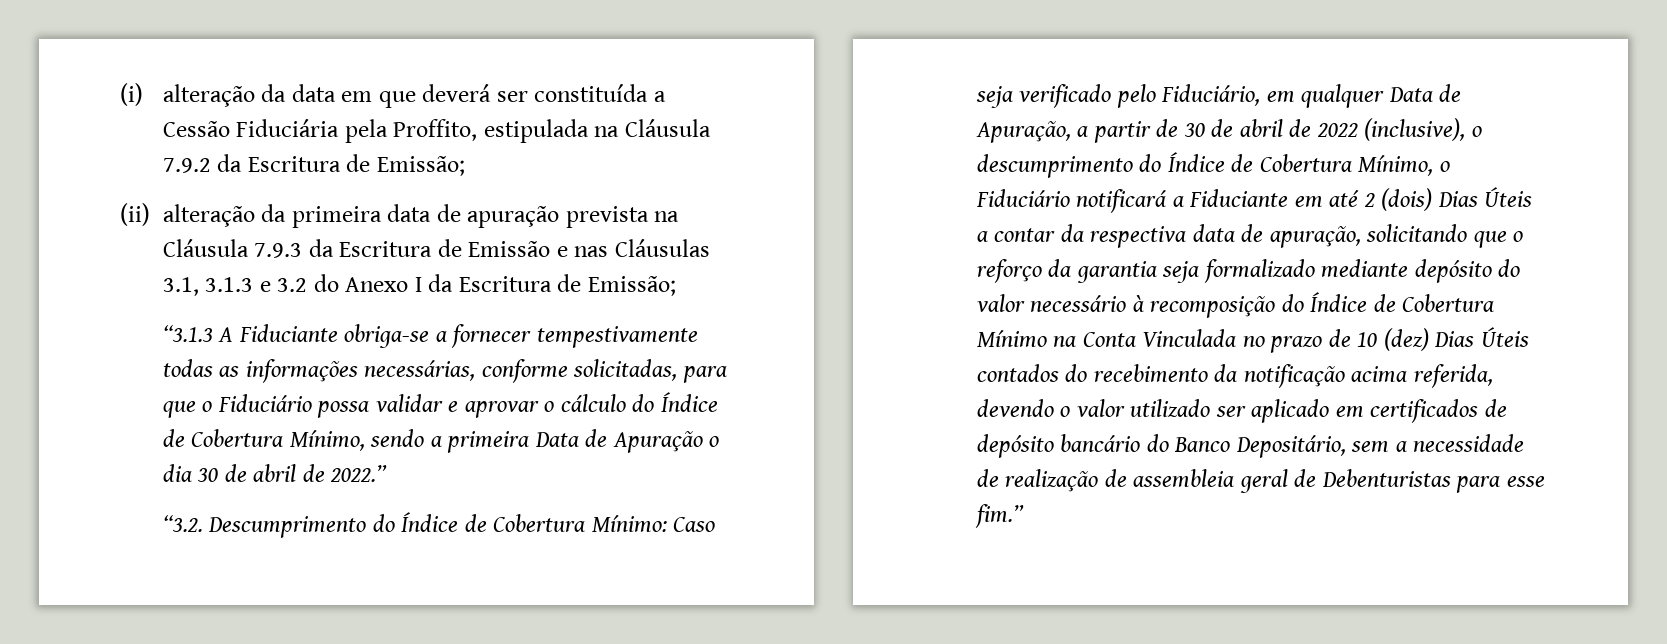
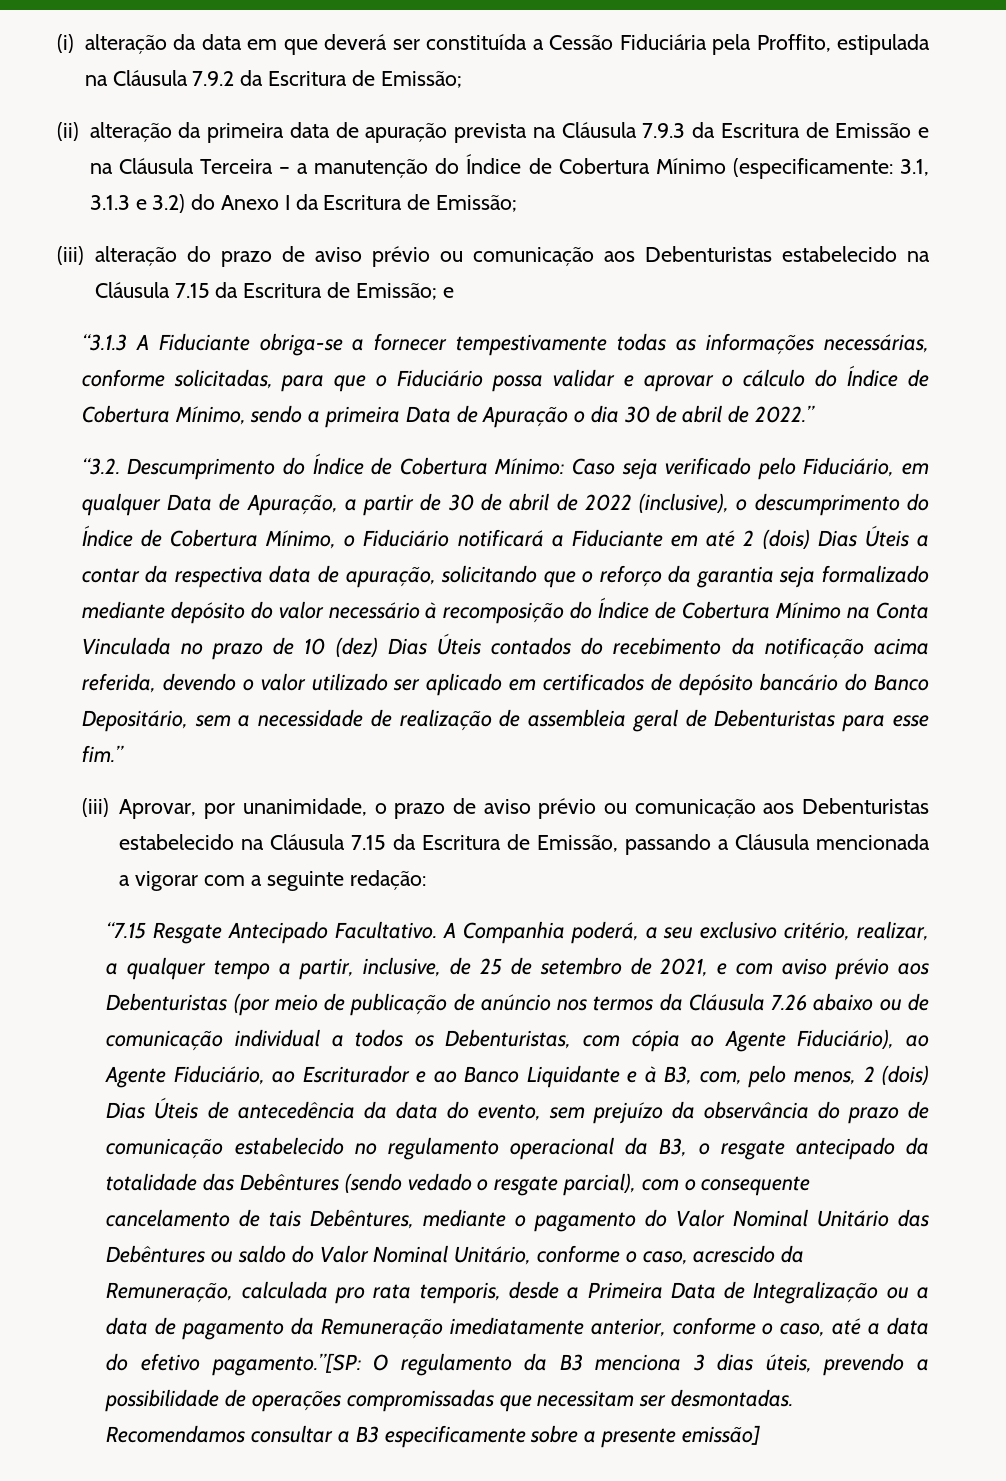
- (ii) alteração da primeira data de apuração prevista na Cláusula 7.9.3 da Escritura de Emissão e nas Cláusulas 3.1, 3.1.3 e 3.2 do Anexo I da Escritura de Emissão;
+ (ii) alteração da primeira data de apuração prevista na Cláusula 7.9.3 da Escritura de Emissão e na Cláusula Terceira – a manutenção do Índice de Cobertura Mínimo (especificamente: 3.1, 3.1.3 e 3.2) do Anexo I da Escritura de Emissão;
+ (iii) alteração do prazo de aviso prévio ou comunicação aos Debenturistas estabelecido na Cláusula 7.15 da Escritura de Emissão; e
+ (iii) Aprovar, por unanimidade, o prazo de aviso prévio ou comunicação aos Debenturistas estabelecido na Cláusula 7.15 da Escritura de Emissão, passando a Cláusula mencionada a vigorar com a seguinte redação:
+ “7.15 Resgate Antecipado Facultativo. A Companhia poderá, a seu exclusivo critério, realizar, a qualquer tempo a partir, inclusive, de 25 de setembro de 2021, e com aviso prévio aos Debenturistas (por meio de publicação de anúncio nos termos da Cláusula 7.26 abaixo ou de comunicação individual a todos os Debenturistas, com cópia ao Agente Fiduciário), ao Agente Fiduciário, ao Escriturador e ao Banco Liquidante e à B3, com, pelo menos, 2 (dois) Dias Úteis de antecedência da data do evento, sem prejuízo da observância do prazo de comunicação estabelecido no regulamento operacional da B3, o resgate antecipado da totalidade das Debêntures (sendo vedado o resgate parcial), com o consequente cancelamento de tais Debêntures, mediante o pagamento do Valor Nominal Unitário das Debêntures ou saldo do Valor Nominal Unitário, conforme o caso, acrescido da Remuneração, calculada pro rata temporis, desde a Primeira Data de Integralização ou a data de pagamento da Remuneração imediatamente anterior, conforme o caso, até a data do efetivo pagamento.”[SP: O regulamento da B3 menciona 3 dias úteis, prevendo a possibilidade de operações compromissadas que necessitam ser desmontadas. Recomendamos consultar a B3 especificamente sobre a presente emissão]

